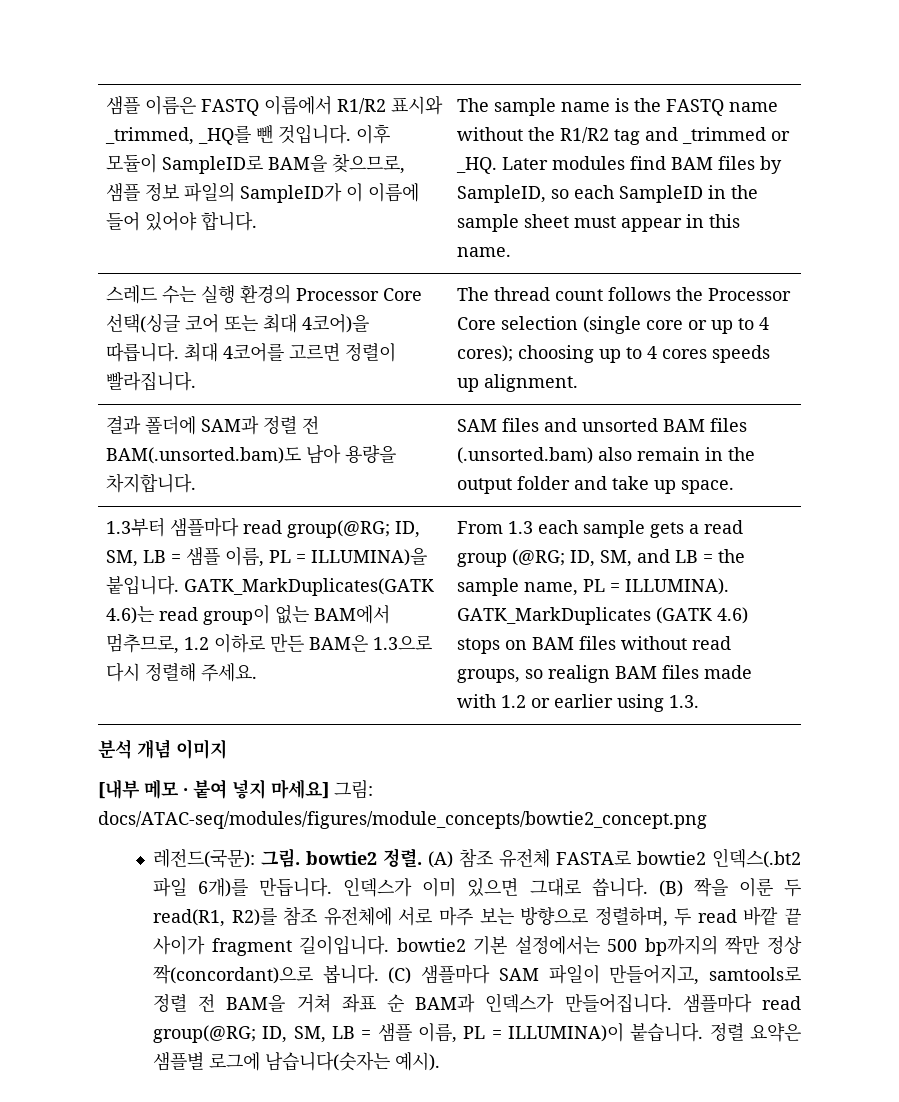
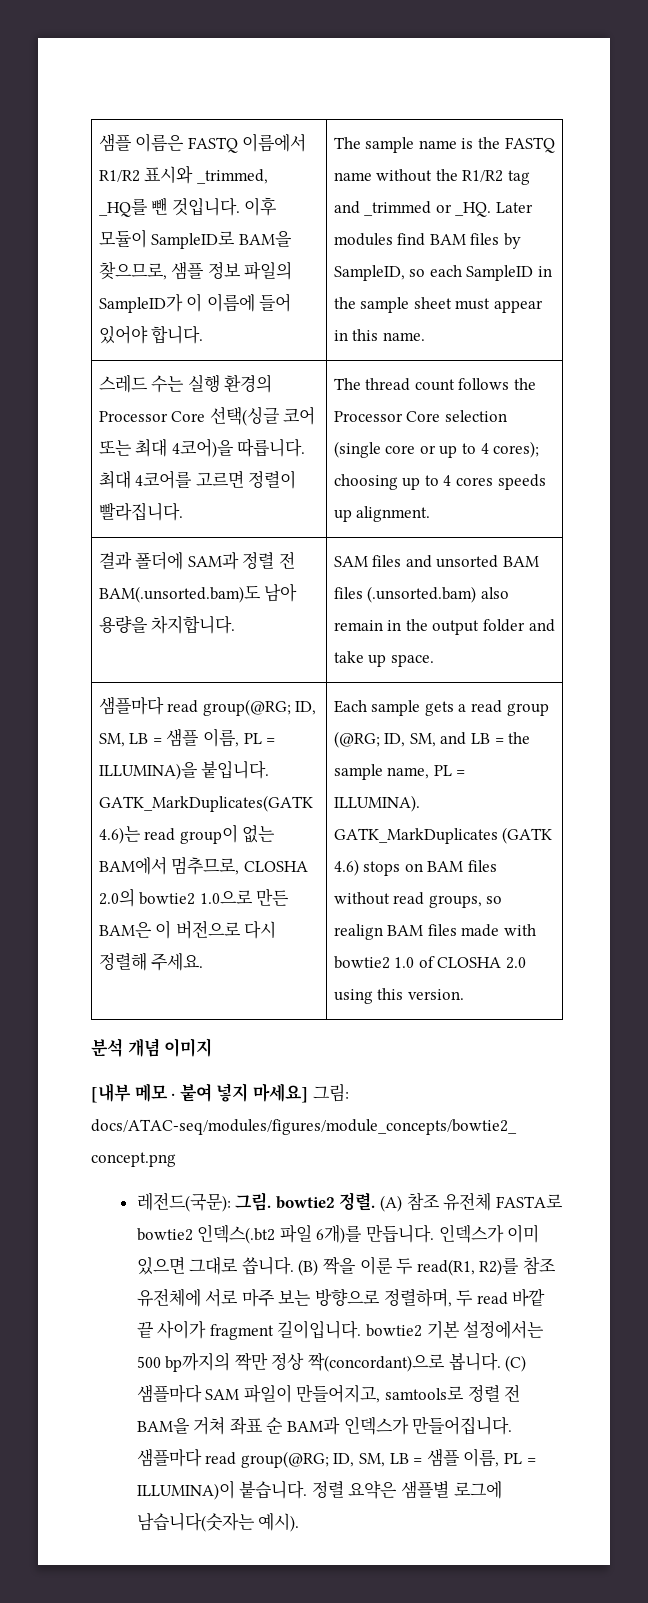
- 1.3부터 샘플마다 read group(@RG; ID, SM, LB = 샘플 이름, PL = ILLUMINA)을 붙입니다.
+ 샘플마다 read group(@RG; ID, SM, LB = 샘플 이름, PL = ILLUMINA)을 붙입니다.
- GATK_MarkDuplicates(GATK 4.6)는 read group이 없는 BAM에서 멈추므로, 1.2 이하로 만든 BAM은 1.3으로 다시 정렬해 주세요.
+ GATK_MarkDuplicates(GATK 4.6)는 read group이 없는 BAM에서 멈추므로, CLOSHA 2.0의 bowtie2 1.0으로 만든 BAM은 이 버전으로 다시 정렬해 주세요.
- From 1.3 each sample gets a read group (@RG; ID, SM, and LB = the sample name, PL = ILLUMINA).
+ Each sample gets a read group (@RG; ID, SM, and LB = the sample name, PL = ILLUMINA).
- GATK_MarkDuplicates (GATK 4.6) stops on BAM files without read groups, so realign BAM files made with 1.2 or earlier using 1.3.
+ GATK_MarkDuplicates (GATK 4.6) stops on BAM files without read groups, so realign BAM files made with bowtie2 1.0 of CLOSHA 2.0 using this version.

